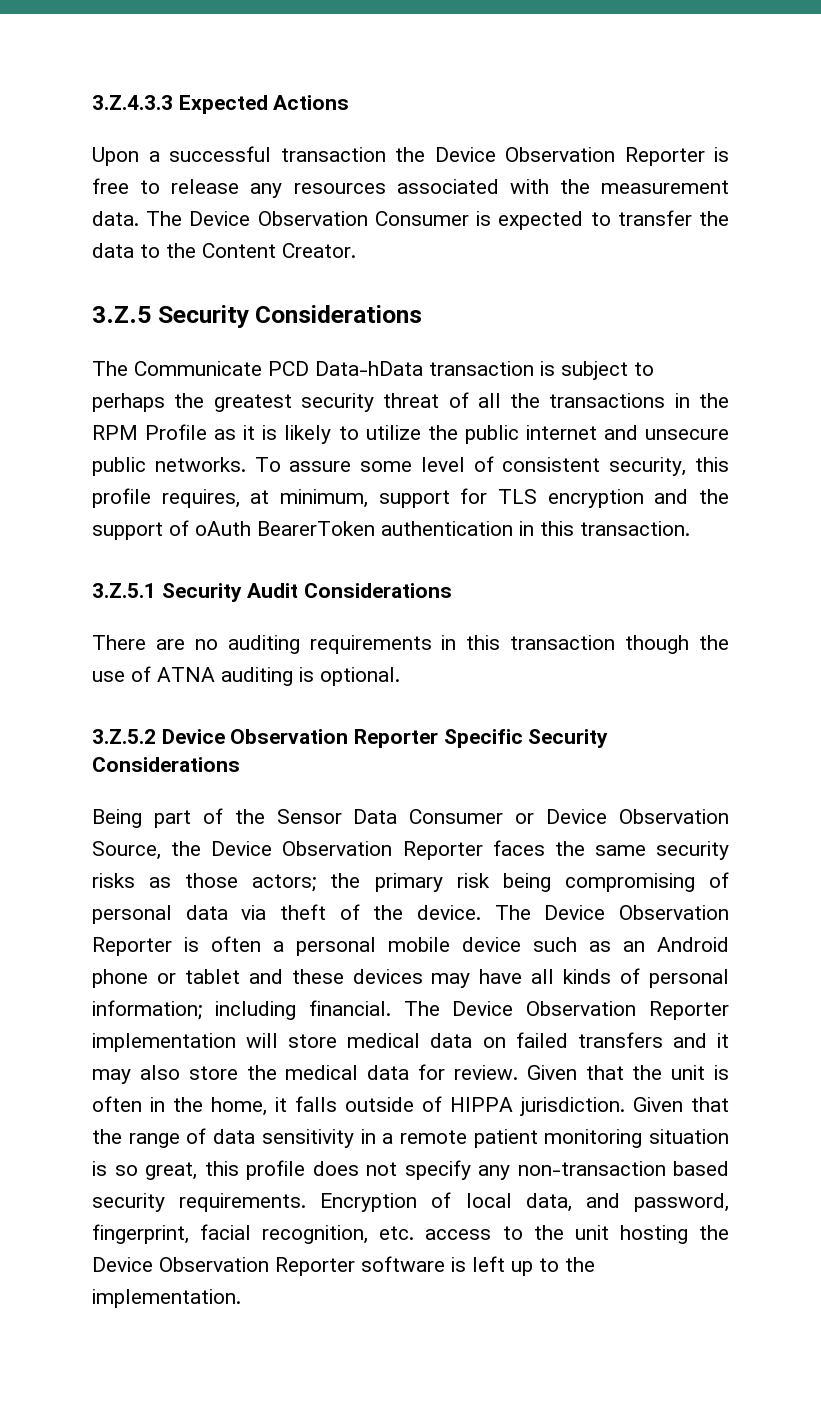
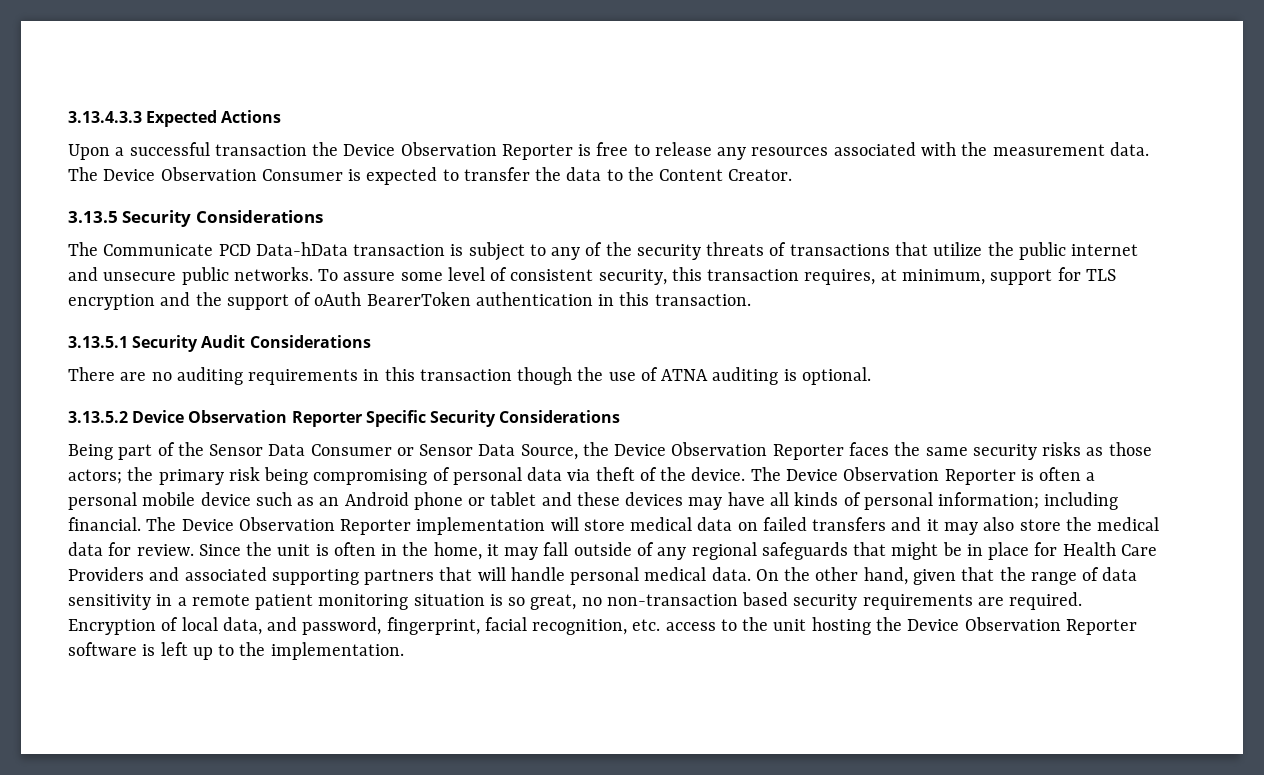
- 3.Z.4.3.3 Expected Actions
+ 3.13.4.3.3 Expected Actions
- 3.Z.5 Security Considerations
+ 3.13.5 Security Considerations
- The Communicate PCD Data-hData transaction is subject to perhaps the greatest security threat of all the transactions in the RPM Profile as it is likely to utilize the public internet and unsecure public networks.
+ The Communicate PCD Data-hData transaction is subject to any of the security threats of transactions that utilize the public internet and unsecure public networks.
- To assure some level of consistent security, this profile requires, at minimum, support for TLS encryption and the support of oAuth BearerToken authentication in this transaction.
+ To assure some level of consistent security, this transaction requires, at minimum, support for TLS encryption and the support of oAuth BearerToken authentication in this transaction.
- 3.Z.5.1 Security Audit Considerations
+ 3.13.5.1 Security Audit Considerations
- 3.Z.5.2 Device Observation Reporter Specific Security Considerations
+ 3.13.5.2 Device Observation Reporter Specific Security Considerations
- Being part of the Sensor Data Consumer or Device Observation Source, the Device Observation Reporter faces the same security risks as those actors; the primary risk being compromising of personal data via theft of the device.
+ Being part of the Sensor Data Consumer or Sensor Data Source, the Device Observation Reporter faces the same security risks as those actors; the primary risk being compromising of personal data via theft of the device.
- Given that the unit is often in the home, it falls outside of HIPPA jurisdiction. Given that the range of data sensitivity in a remote patient monitoring situation is so great, this profile does not specify any non-transaction based security requirements.
+ Since the unit is often in the home, it may fall outside of any regional safeguards that might be in place for Health Care Providers and associated supporting partners that will handle personal medical data. On the other hand, given that the range of data sensitivity in a remote patient monitoring situation is so great, no non-transaction based security requirements are required.

